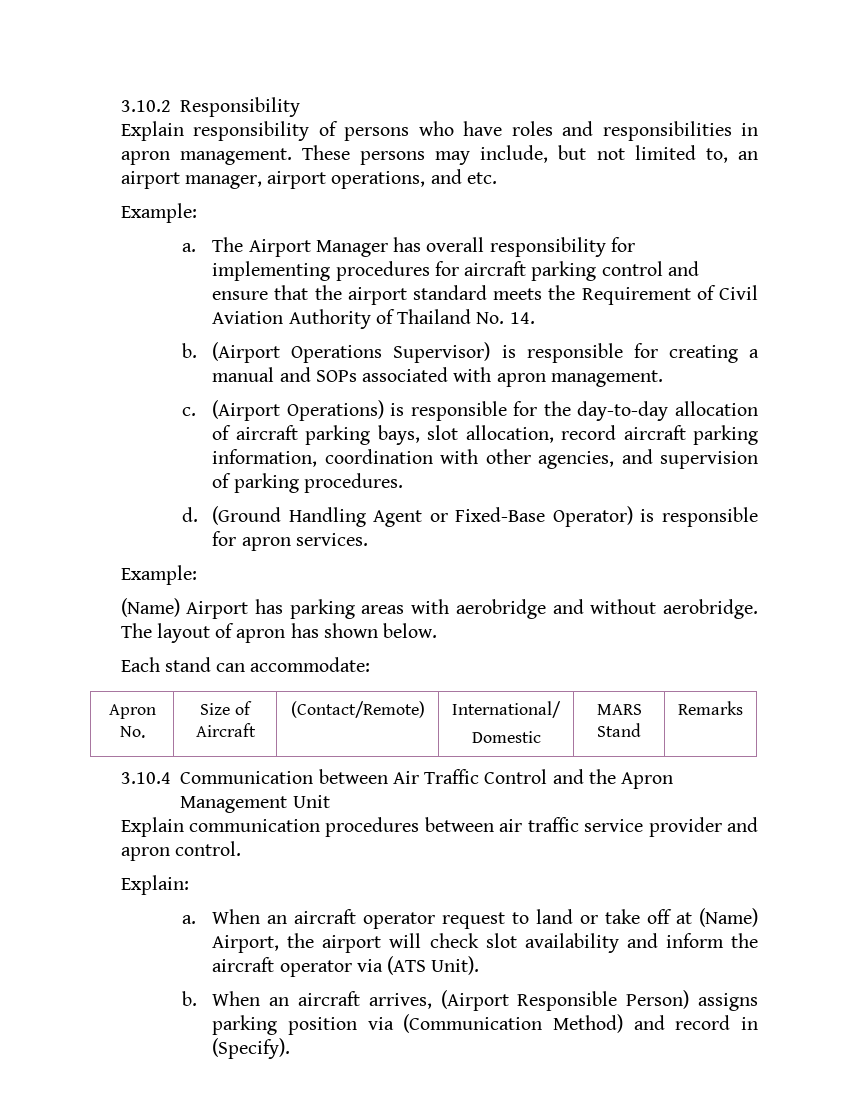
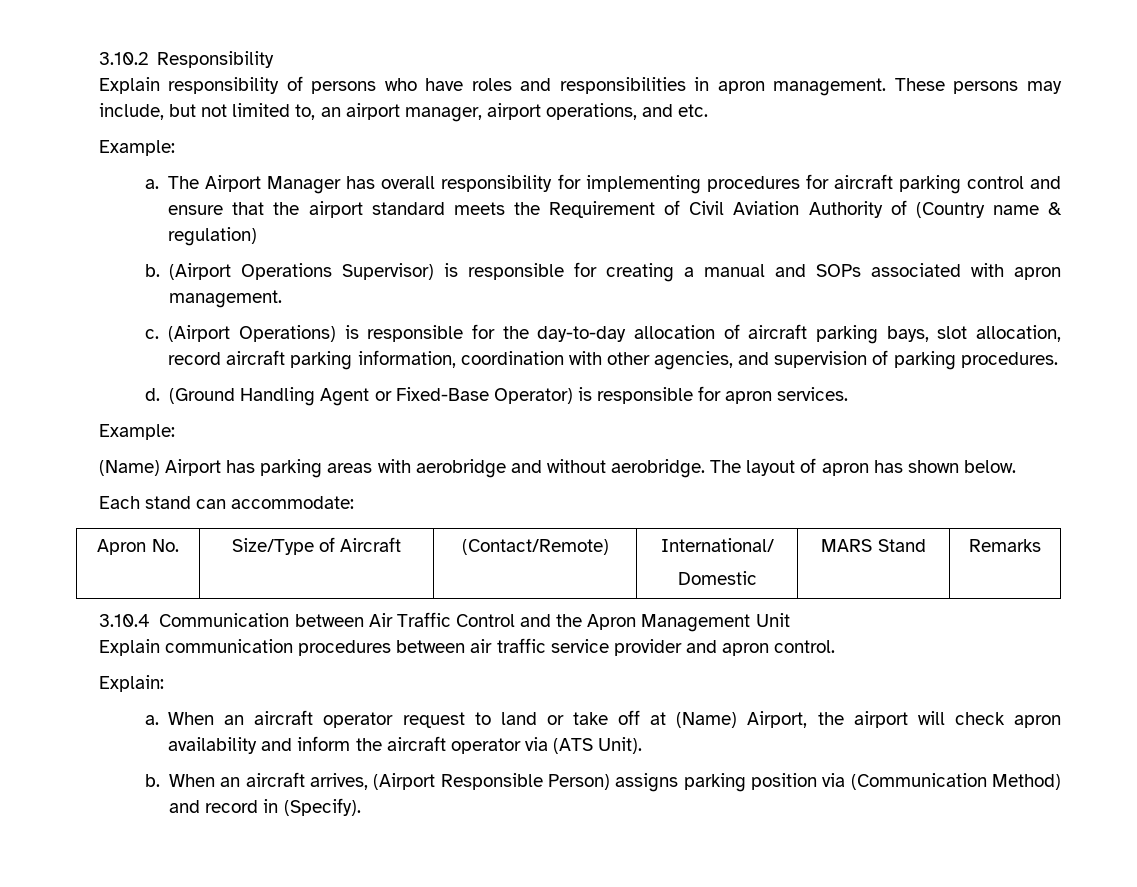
- The Airport Manager has overall responsibility for implementing procedures for aircraft parking control and ensure that the airport standard meets the Requirement of Civil Aviation Authority of Thailand No. 14.
+ The Airport Manager has overall responsibility for implementing procedures for aircraft parking control and ensure that the airport standard meets the Requirement of Civil Aviation Authority of (Country name & regulation)
- Apron No. | Size of Aircraft | (Contact/Remote) | International/
+ Apron No. | Size/Type of Aircraft | (Contact/Remote) | International/
- When an aircraft operator request to land or take off at (Name) Airport, the airport will check slot availability and inform the aircraft operator via (ATS Unit).
+ When an aircraft operator request to land or take off at (Name) Airport, the airport will check apron availability and inform the aircraft operator via (ATS Unit).

